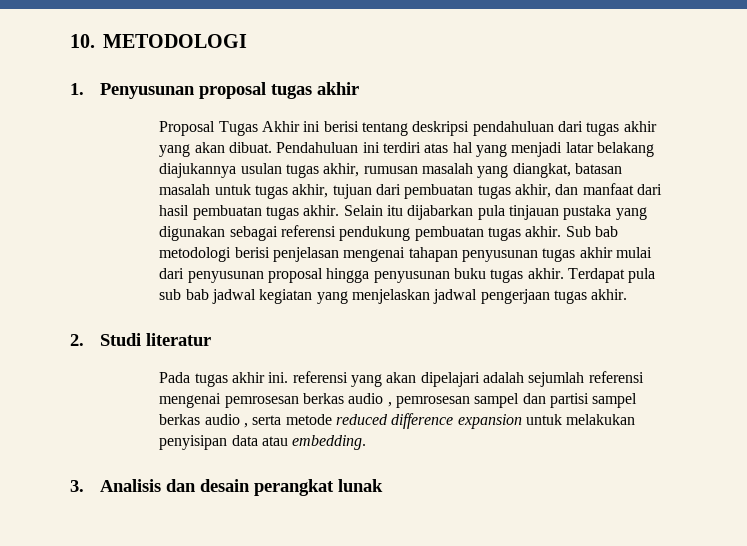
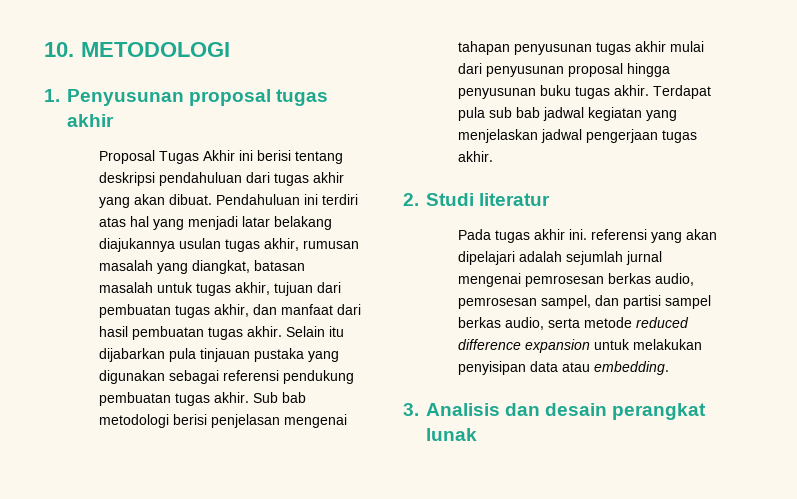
- Pada tugas akhir ini. referensi yang akan dipelajari adalah sejumlah referensi mengenai pemrosesan berkas audio , pemrosesan sampel dan partisi sampel berkas audio , serta metode reduced difference expansion untuk melakukan penyisipan data atau embedding.
+ Pada tugas akhir ini. referensi yang akan dipelajari adalah sejumlah jurnal mengenai pemrosesan berkas audio, pemrosesan sampel, dan partisi sampel berkas audio, serta metode reduced difference expansion untuk melakukan penyisipan data atau embedding.

